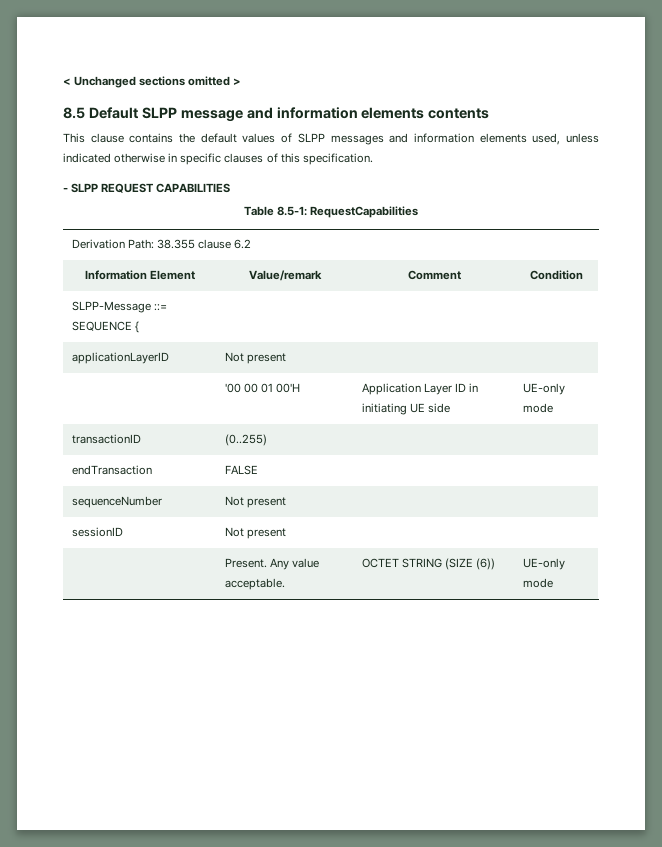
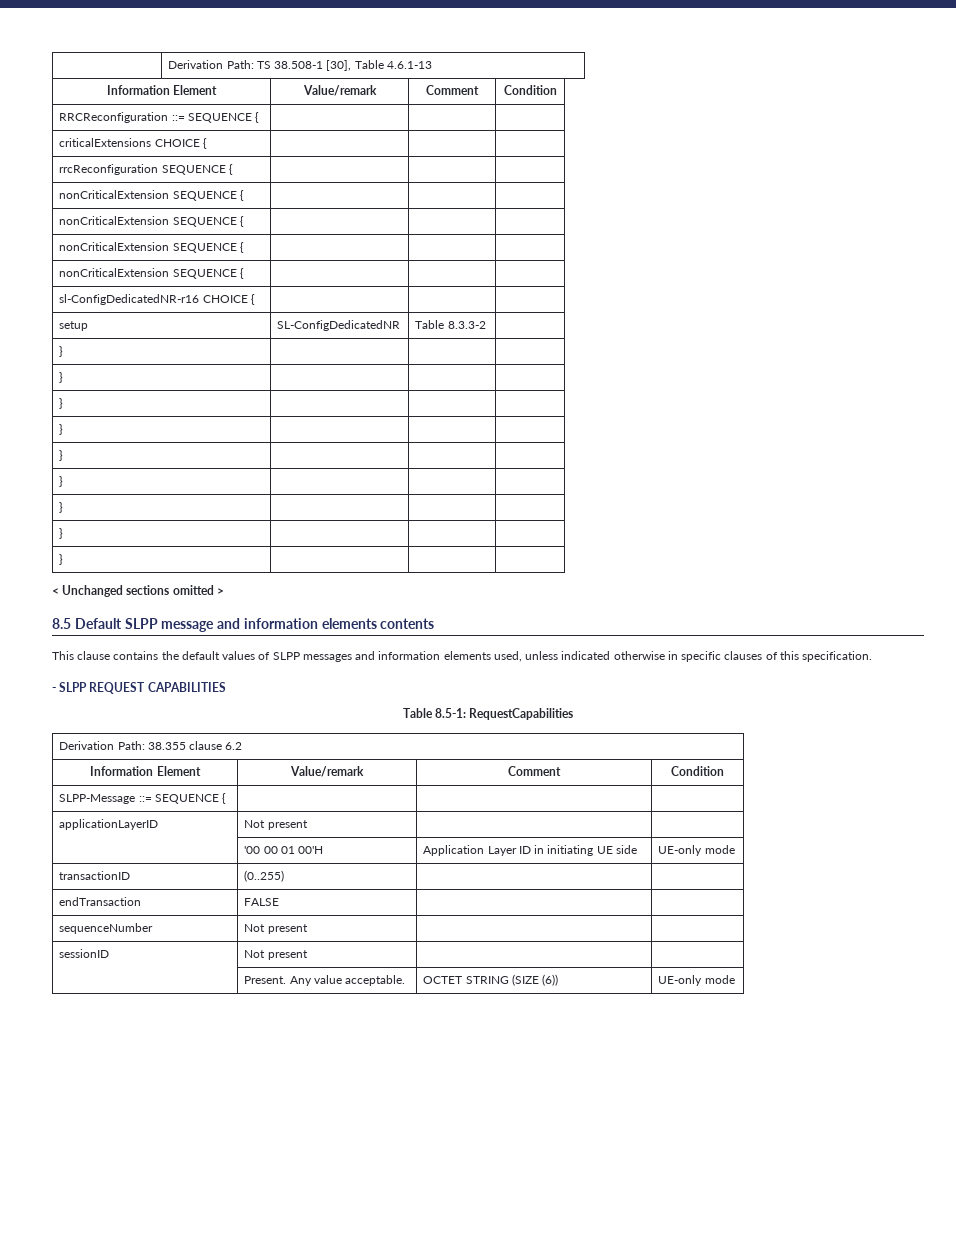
+ | Derivation Path: TS 38.508-1 [30], Table 4.6.1-13
+ Information Element | Value/remark | Comment | Condition
+ RRCReconfiguration ::= SEQUENCE { | | |
+ criticalExtensions CHOICE { | | |
+ rrcReconfiguration SEQUENCE { | | |
+ nonCriticalExtension SEQUENCE { | | |
+ nonCriticalExtension SEQUENCE { | | |
+ nonCriticalExtension SEQUENCE { | | |
+ nonCriticalExtension SEQUENCE { | | |
+ sl-ConfigDedicatedNR-r16 CHOICE { | | |
+ setup | SL-ConfigDedicatedNR | Table 8.3.3-2 |
+ } | | |
+ } | | |
+ } | | |
+ } | | |
+ } | | |
+ } | | |
+ } | | |
+ } | | |
+ } | | |

